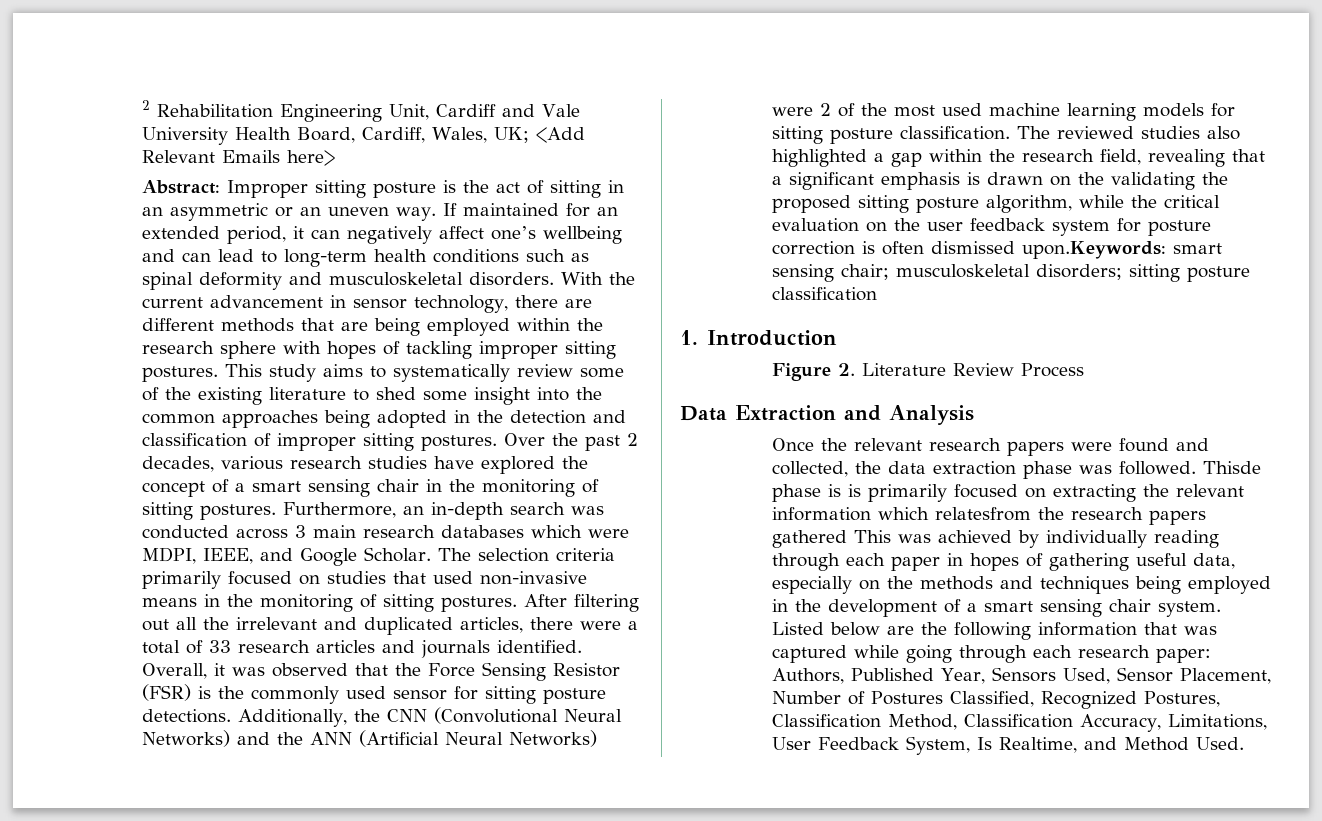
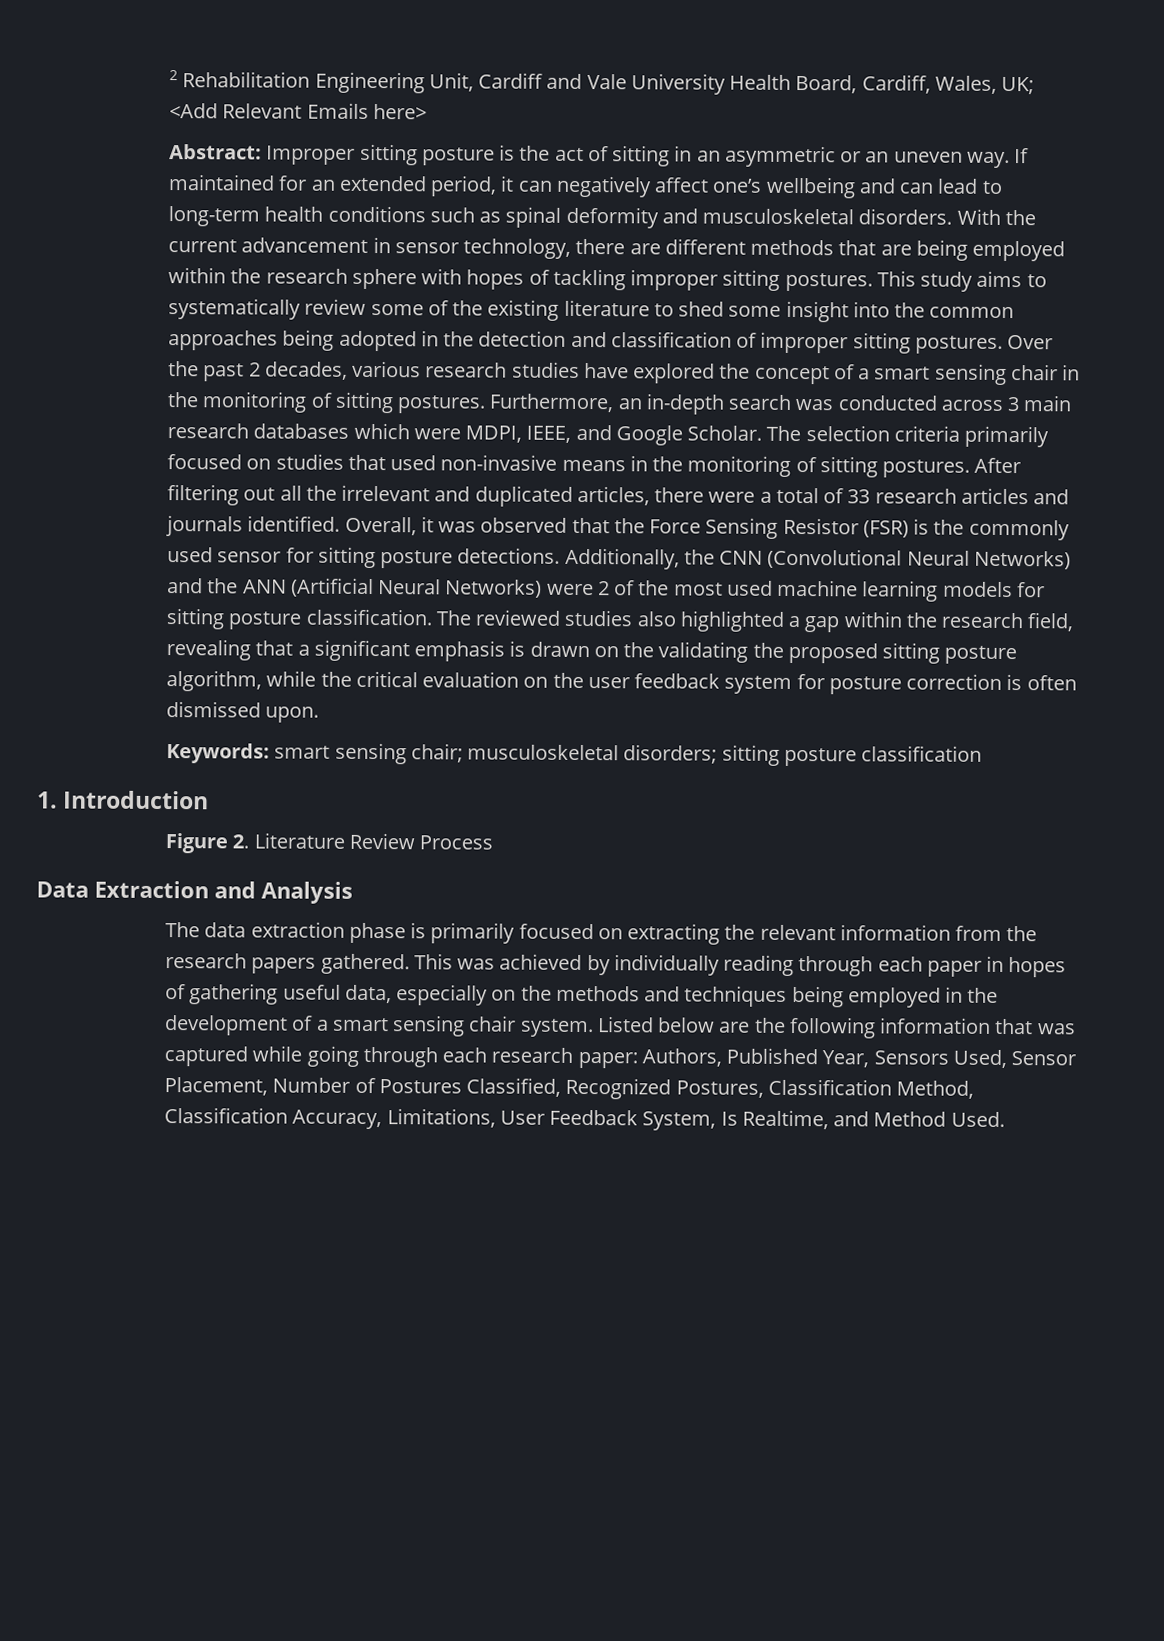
- The reviewed studies also highlighted a gap within the research field, revealing that a significant emphasis is drawn on the validating the proposed sitting posture algorithm, while the critical evaluation on the user feedback system for posture correction is often dismissed upon.Keywords: smart sensing chair; musculoskeletal disorders; sitting posture classification
+ The reviewed studies also highlighted a gap within the research field, revealing that a significant emphasis is drawn on the validating the proposed sitting posture algorithm, while the critical evaluation on the user feedback system for posture correction is often dismissed upon.
+ Keywords: smart sensing chair; musculoskeletal disorders; sitting posture classification
- Once the relevant research papers were found and collected, the data extraction phase was followed. Thisde phase is is primarily focused on extracting the relevant information which relatesfrom the research papers gathered This was achieved by individually reading through each paper in hopes of gathering useful data, especially on the methods and techniques being employed in the development of a smart sensing chair system.
+ The data extraction phase is primarily focused on extracting the relevant information from the research papers gathered. This was achieved by individually reading through each paper in hopes of gathering useful data, especially on the methods and techniques being employed in the development of a smart sensing chair system.

